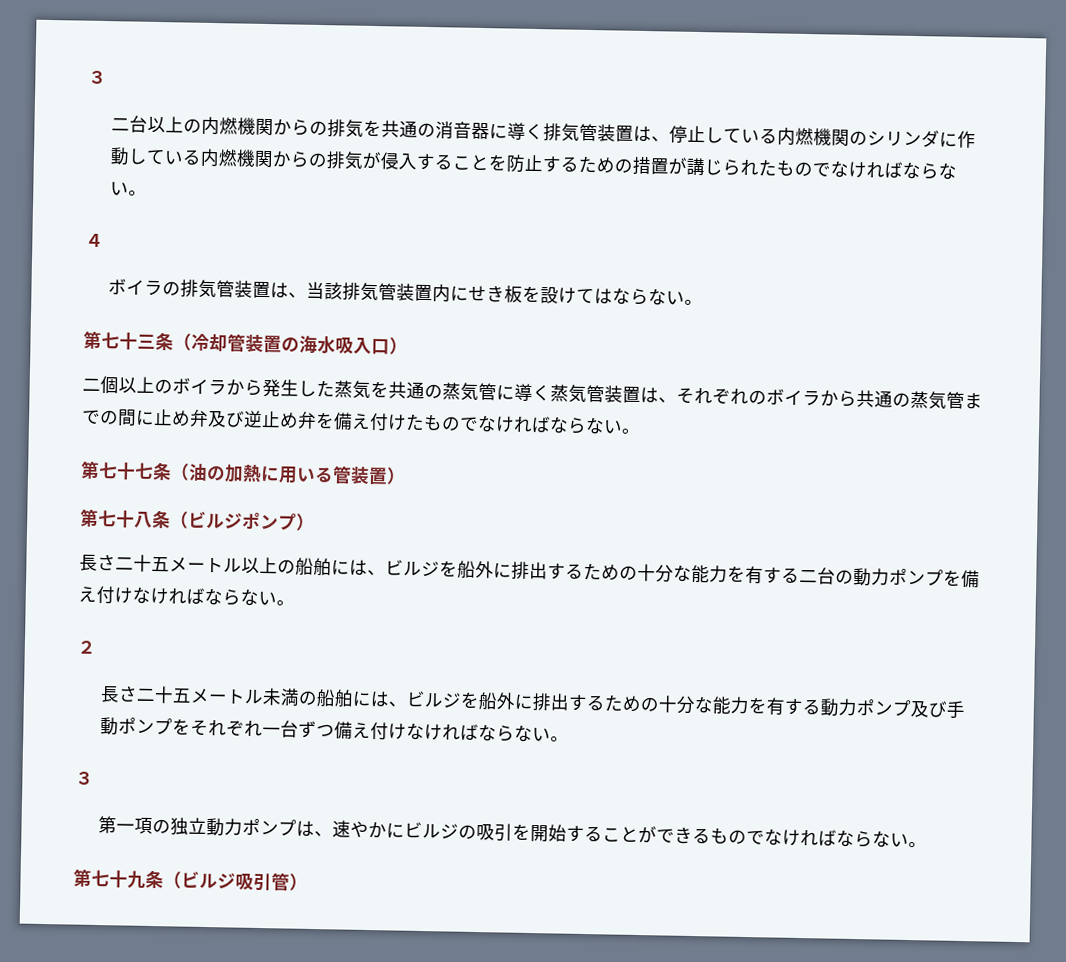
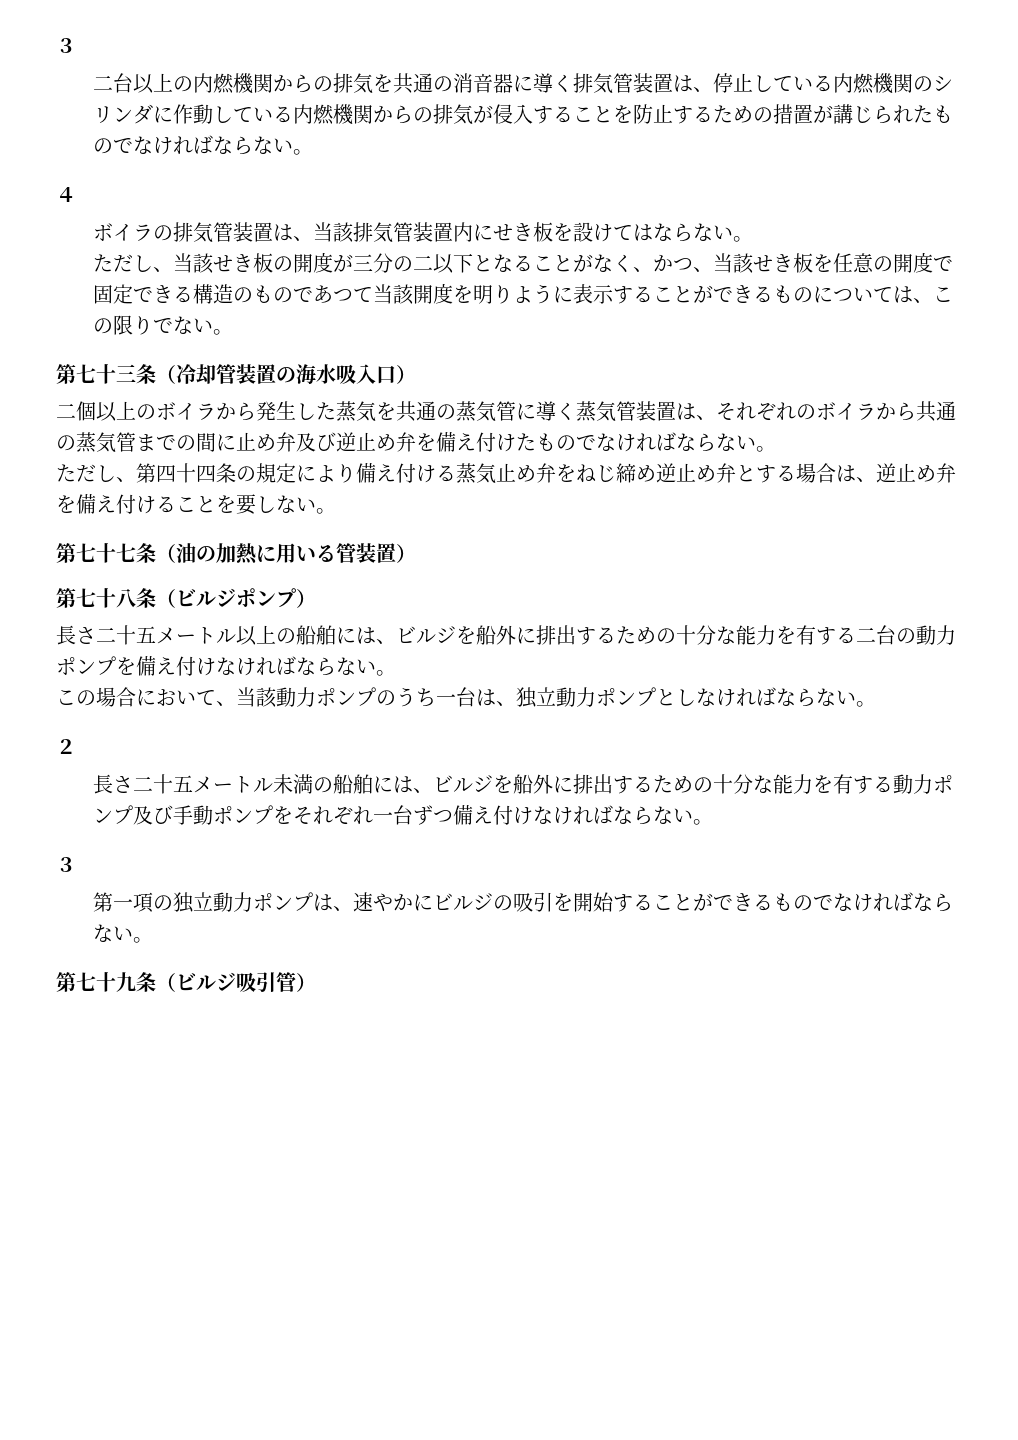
+ ただし、当該せき板の開度が三分の二以下となることがなく、かつ、当該せき板を任意の開度で固定できる構造のものであつて当該開度を明りように表示することができるものについては、この限りでない。
+ ただし、第四十四条の規定により備え付ける蒸気止め弁をねじ締め逆止め弁とする場合は、逆止め弁を備え付けることを要しない。
+ この場合において、当該動力ポンプのうち一台は、独立動力ポンプとしなければならない。

